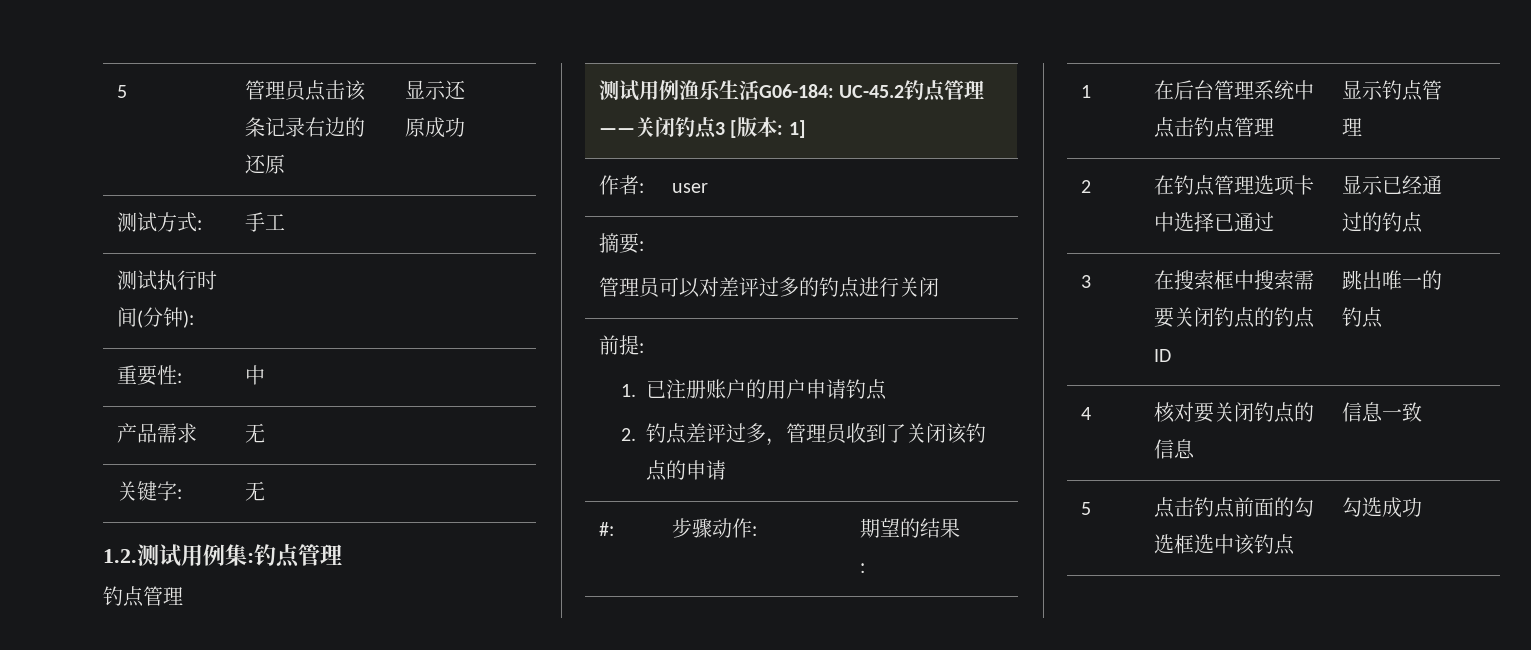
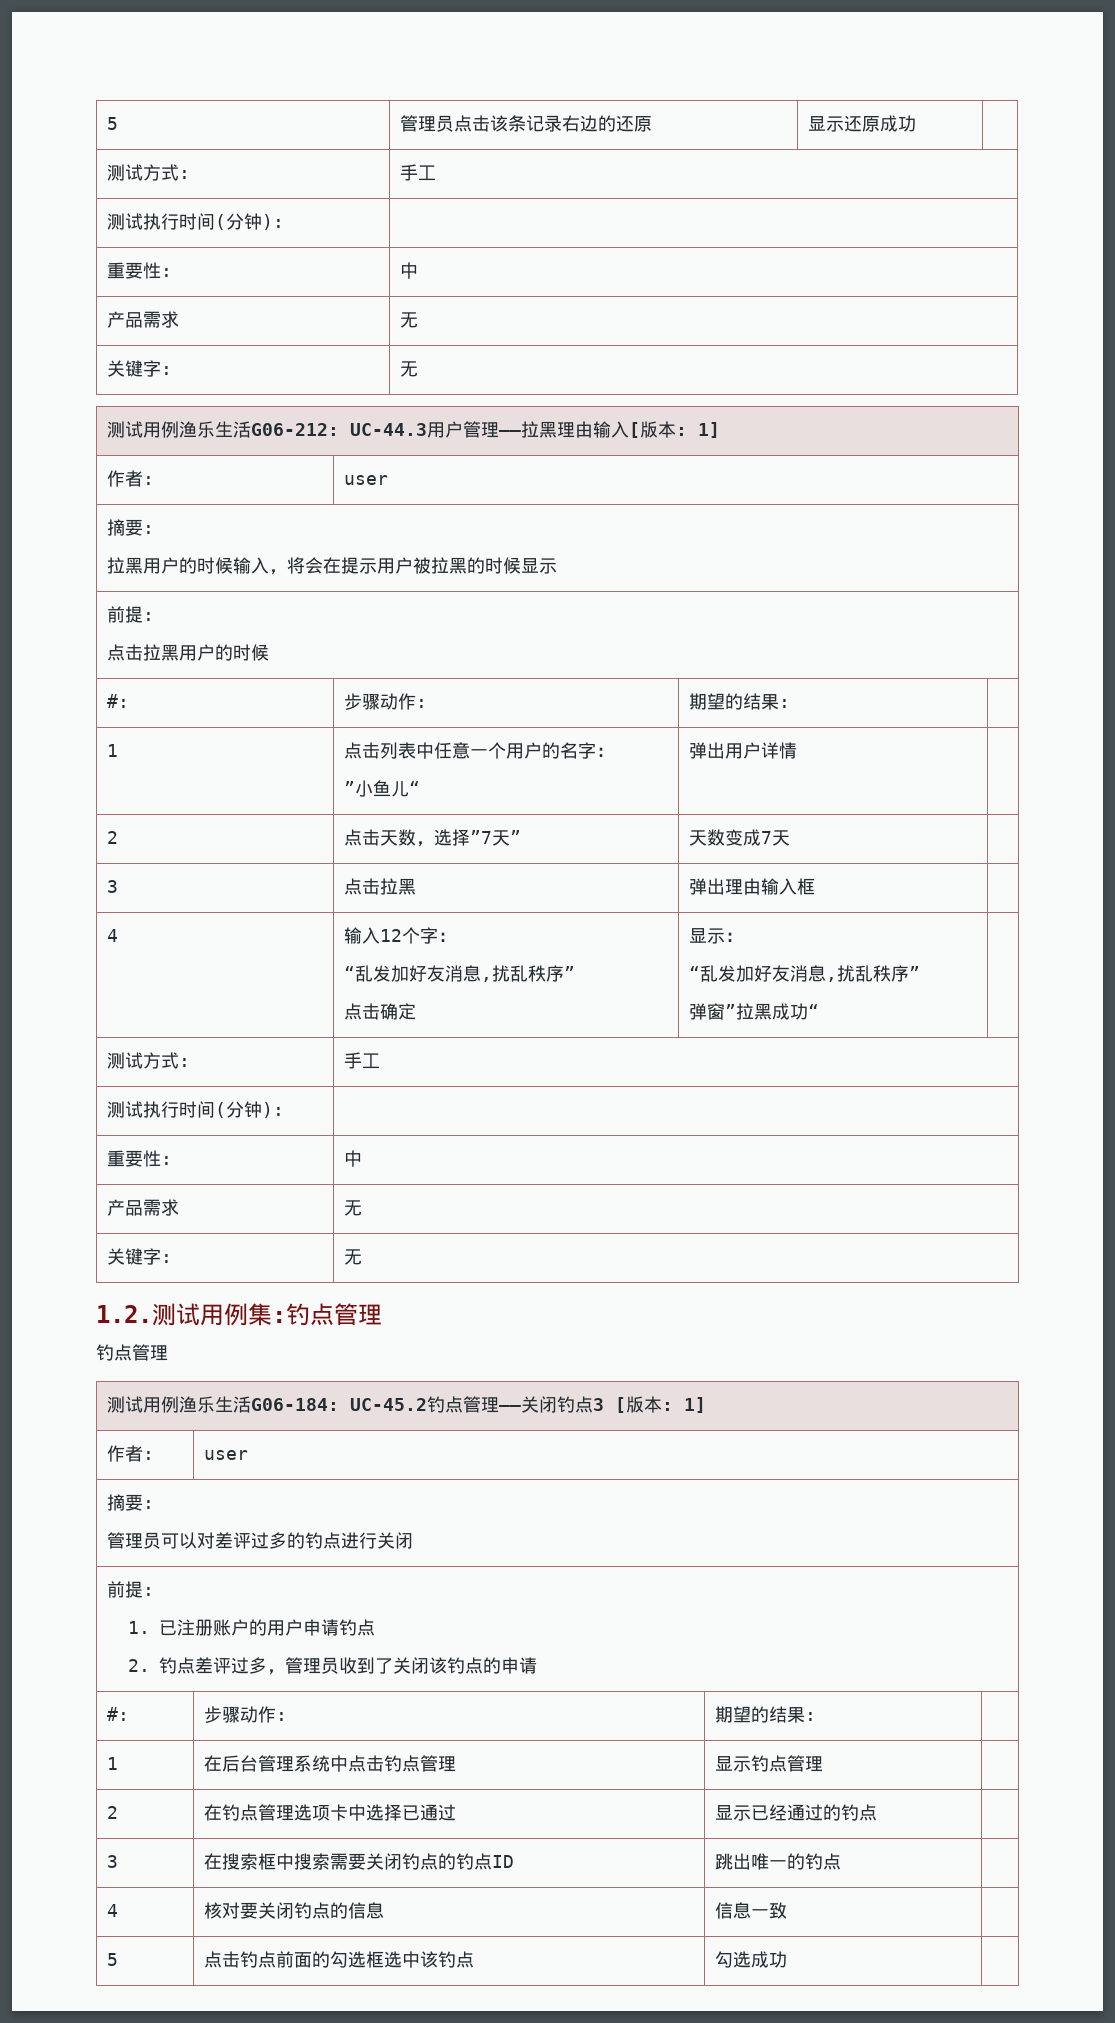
+ 测试用例渔乐生活G06-212: UC-44.3用户管理——拉黑理由输入[版本: 1]
+ 作者: | user
+ 摘要:
+ 拉黑用户的时候输入，将会在提示用户被拉黑的时候显示
+ 前提:
+ 点击拉黑用户的时候
+ #: | 步骤动作: | 期望的结果: |
+ 1 | 点击列表中任意一个用户的名字：
+ ”小鱼儿“ | 弹出用户详情 |
+ 2 | 点击天数，选择”7天” | 天数变成7天 |
+ 3 | 点击拉黑 | 弹出理由输入框 |
+ 4 | 输入12个字：
+ “乱发加好友消息,扰乱秩序”
+ 点击确定 | 显示：
+ “乱发加好友消息,扰乱秩序”
+ 弹窗”拉黑成功“ |
+ 测试方式: | 手工
+ 测试执行时间(分钟): |
+ 重要性: | 中
+ 产品需求 | 无
+ 关键字: | 无

